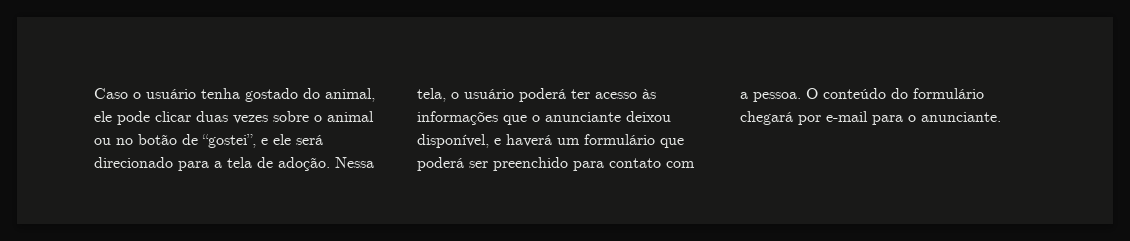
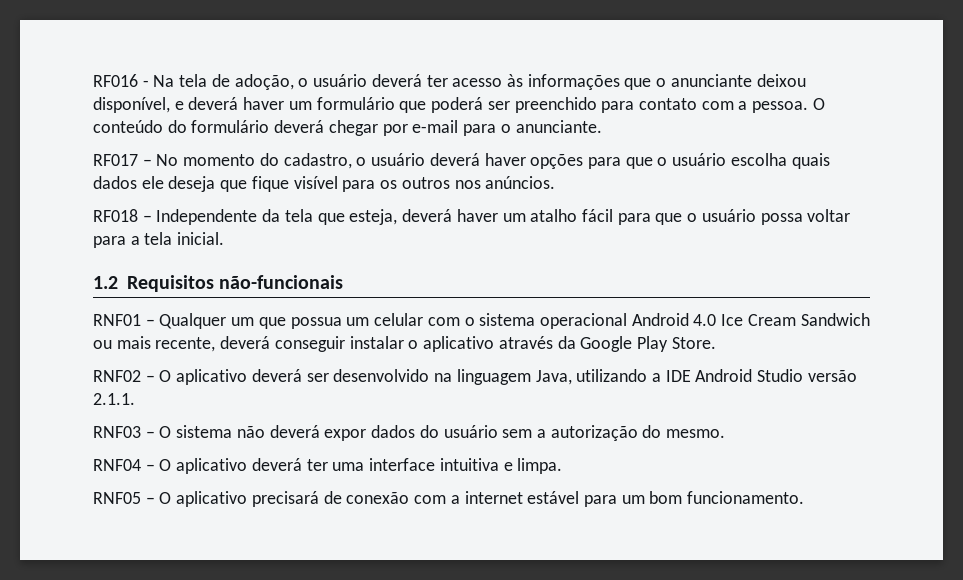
- Caso o usuário tenha gostado do animal, ele pode clicar duas vezes sobre o animal ou no botão de “gostei”, e ele será direcionado para a tela de adoção. Nessa tela, o usuário poderá ter acesso às informações que o anunciante deixou disponível, e haverá um formulário que poderá ser preenchido para contato com a pessoa.
+ RF016 - Na tela de adoção, o usuário deverá ter acesso às informações que o anunciante deixou disponível, e deverá haver um formulário que poderá ser preenchido para contato com a pessoa.
- O conteúdo do formulário chegará por e-mail para o anunciante.
+ O conteúdo do formulário deverá chegar por e-mail para o anunciante.
+ RF017 – No momento do cadastro, o usuário deverá haver opções para que o usuário escolha quais dados ele deseja que fique visível para os outros nos anúncios.
+ RF018 – Independente da tela que esteja, deverá haver um atalho fácil para que o usuário possa voltar para a tela inicial.
+ 1.2 Requisitos não-funcionais
+ RNF01 – Qualquer um que possua um celular com o sistema operacional Android 4.0 Ice Cream Sandwich ou mais recente, deverá conseguir instalar o aplicativo através da Google Play Store.
+ RNF02 – O aplicativo deverá ser desenvolvido na linguagem Java, utilizando a IDE Android Studio versão 2.1.1.
+ RNF03 – O sistema não deverá expor dados do usuário sem a autorização do mesmo.
+ RNF04 – O aplicativo deverá ter uma interface intuitiva e limpa.
+ RNF05 – O aplicativo precisará de conexão com a internet estável para um bom funcionamento.

